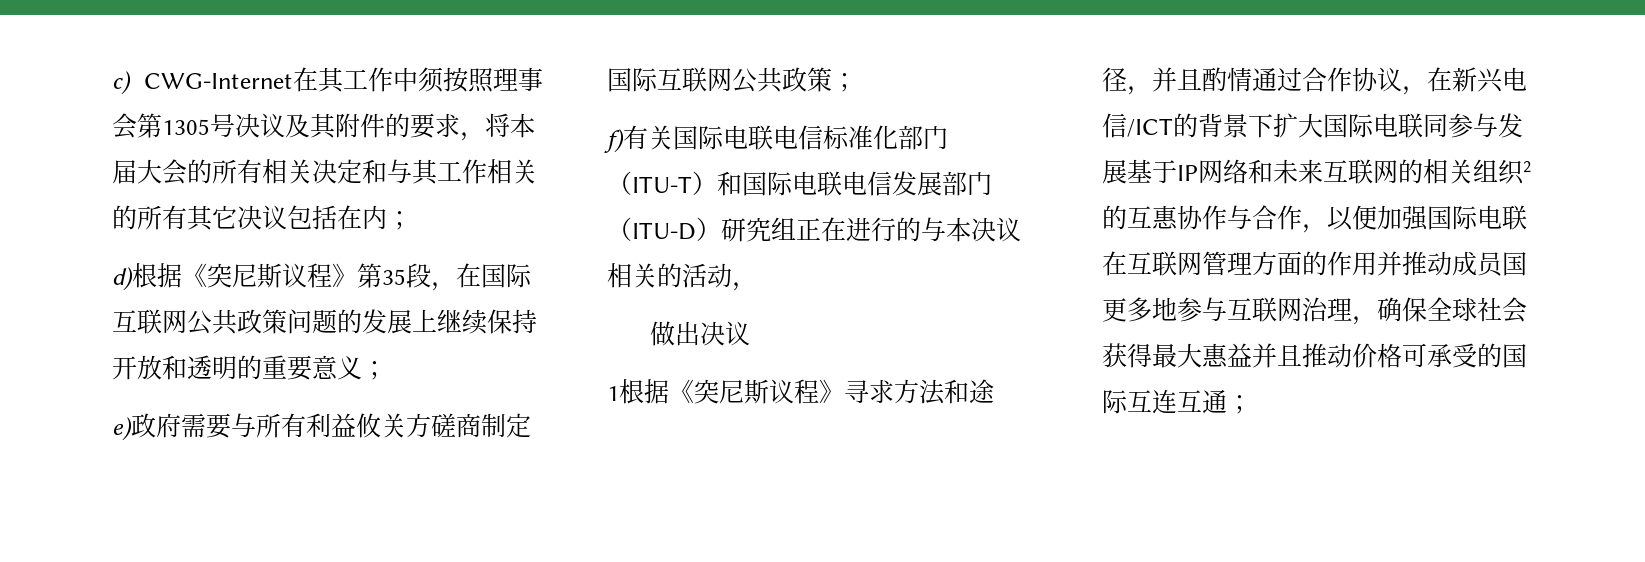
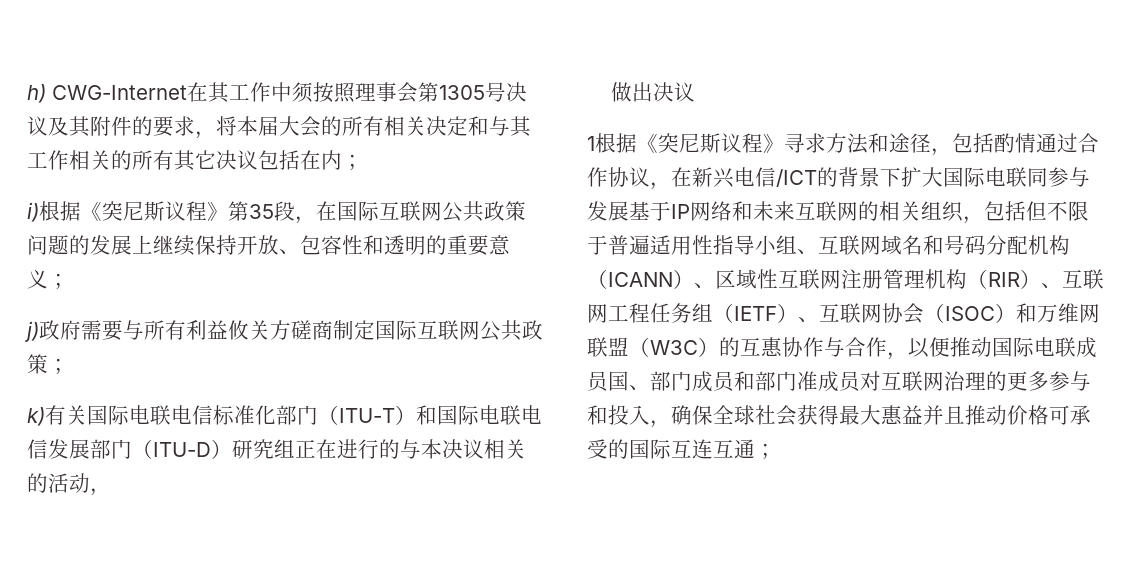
- c) CWG-Internet在其工作中须按照理事会第1305号决议及其附件的要求，将本届大会的所有相关决定和与其工作相关的所有其它决议包括在内；
+ h) CWG-Internet在其工作中须按照理事会第1305号决议及其附件的要求，将本届大会的所有相关决定和与其工作相关的所有其它决议包括在内；
- d)根据《突尼斯议程》第35段，在国际互联网公共政策问题的发展上继续保持开放和透明的重要意义；
+ i)根据《突尼斯议程》第35段，在国际互联网公共政策问题的发展上继续保持开放、包容性和透明的重要意义；
- e)政府需要与所有利益攸关方磋商制定国际互联网公共政策；
+ j)政府需要与所有利益攸关方磋商制定国际互联网公共政策；
- f)有关国际电联电信标准化部门（ITU-T）和国际电联电信发展部门（ITU-D）研究组正在进行的与本决议相关的活动，
+ k)有关国际电联电信标准化部门（ITU-T）和国际电联电信发展部门（ITU-D）研究组正在进行的与本决议相关的活动，
- 1根据《突尼斯议程》寻求方法和途径，并且酌情通过合作协议，在新兴电信/ICT的背景下扩大国际电联同参与发展基于IP网络和未来互联网的相关组织2的互惠协作与合作，以便加强国际电联在互联网管理方面的作用并推动成员国更多地参与互联网治理，确保全球社会获得最大惠益并且推动价格可承受的国际互连互通；
+ 1根据《突尼斯议程》寻求方法和途径，包括酌情通过合作协议，在新兴电信/ICT的背景下扩大国际电联同参与发展基于IP网络和未来互联网的相关组织，包括但不限于普遍适用性指导小组、互联网域名和号码分配机构（ICANN）、区域性互联网注册管理机构（RIR）、互联网工程任务组（IETF）、互联网协会（ISOC）和万维网联盟（W3C）的互惠协作与合作，以便推动国际电联成员国、部门成员和部门准成员对互联网治理的更多参与和投入，确保全球社会获得最大惠益并且推动价格可承受的国际互连互通；

